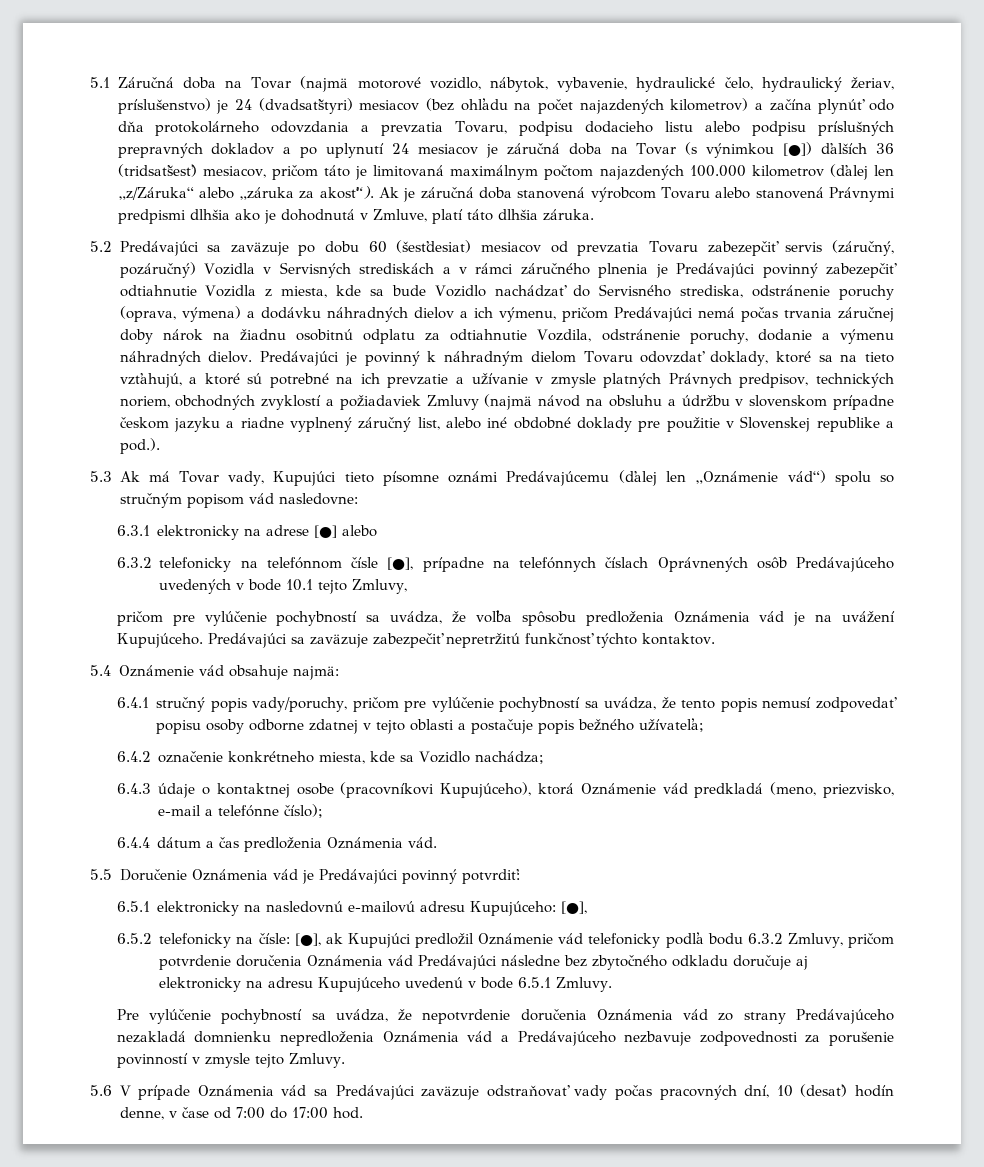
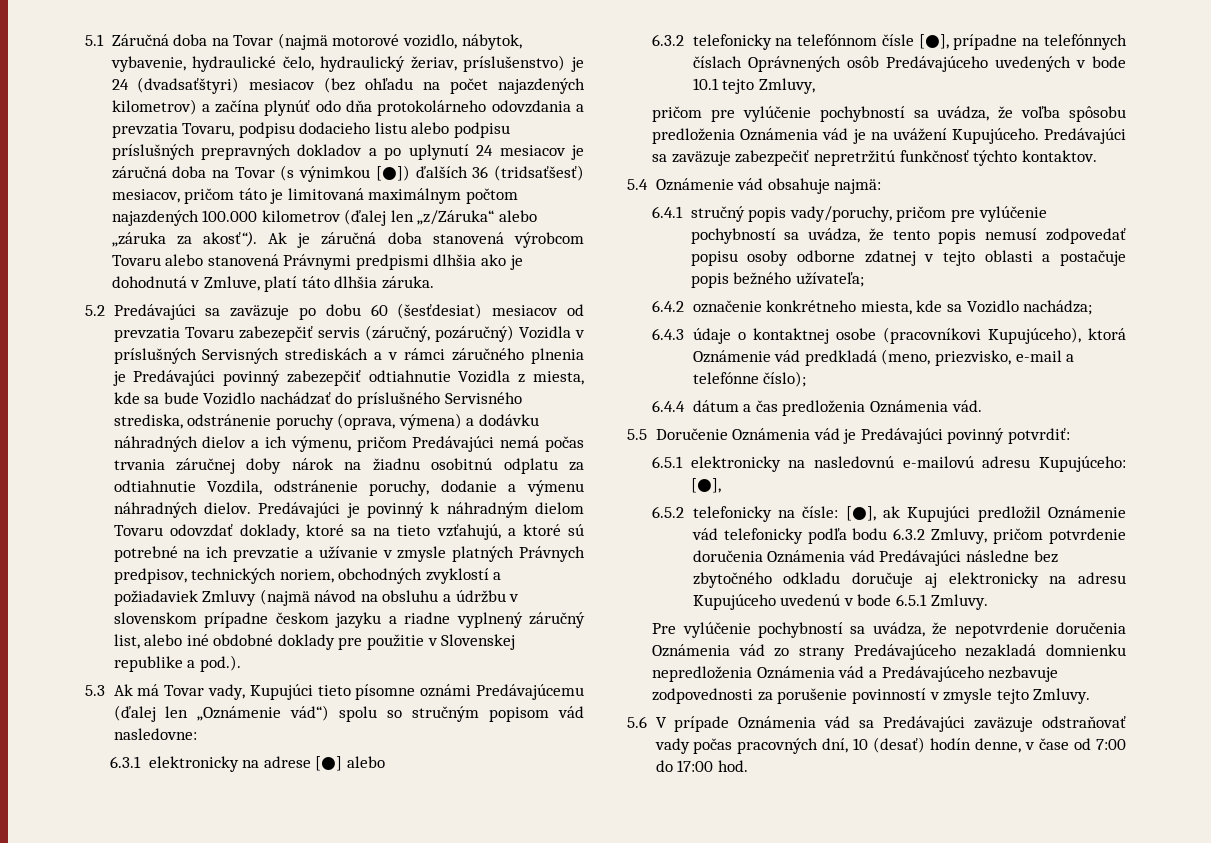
- 5.2 Predávajúci sa zaväzuje po dobu 60 (šesťdesiat) mesiacov od prevzatia Tovaru zabezepčiť servis (záručný, pozáručný) Vozidla v Servisných strediskách a v rámci záručného plnenia je Predávajúci povinný zabezepčiť odtiahnutie Vozidla z miesta, kde sa bude Vozidlo nachádzať do Servisného strediska, odstránenie poruchy (oprava, výmena) a dodávku náhradných dielov a ich výmenu, pričom Predávajúci nemá počas trvania záručnej doby nárok na žiadnu osobitnú odplatu za odtiahnutie Vozdila, odstránenie poruchy, dodanie a výmenu náhradných dielov.
+ 5.2 Predávajúci sa zaväzuje po dobu 60 (šesťdesiat) mesiacov od prevzatia Tovaru zabezepčiť servis (záručný, pozáručný) Vozidla v príslušných Servisných strediskách a v rámci záručného plnenia je Predávajúci povinný zabezepčiť odtiahnutie Vozidla z miesta, kde sa bude Vozidlo nachádzať do príslušného Servisného strediska, odstránenie poruchy (oprava, výmena) a dodávku náhradných dielov a ich výmenu, pričom Predávajúci nemá počas trvania záručnej doby nárok na žiadnu osobitnú odplatu za odtiahnutie Vozdila, odstránenie poruchy, dodanie a výmenu náhradných dielov.

